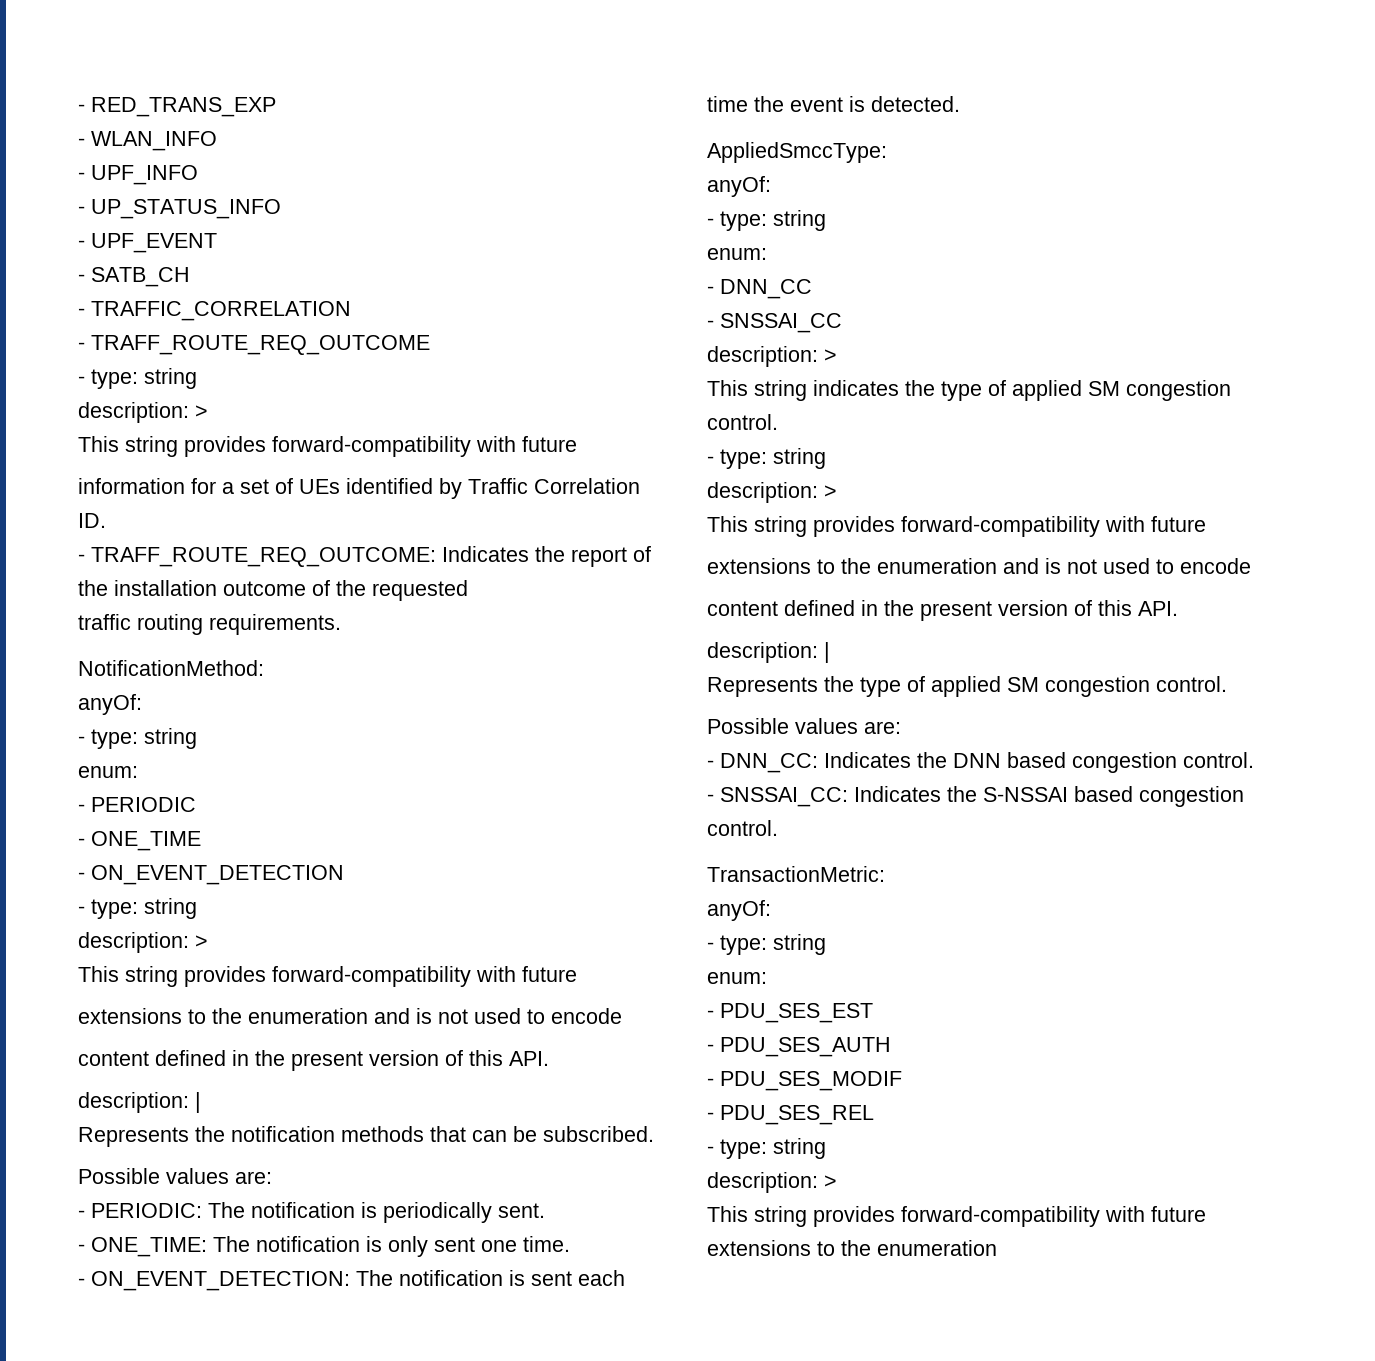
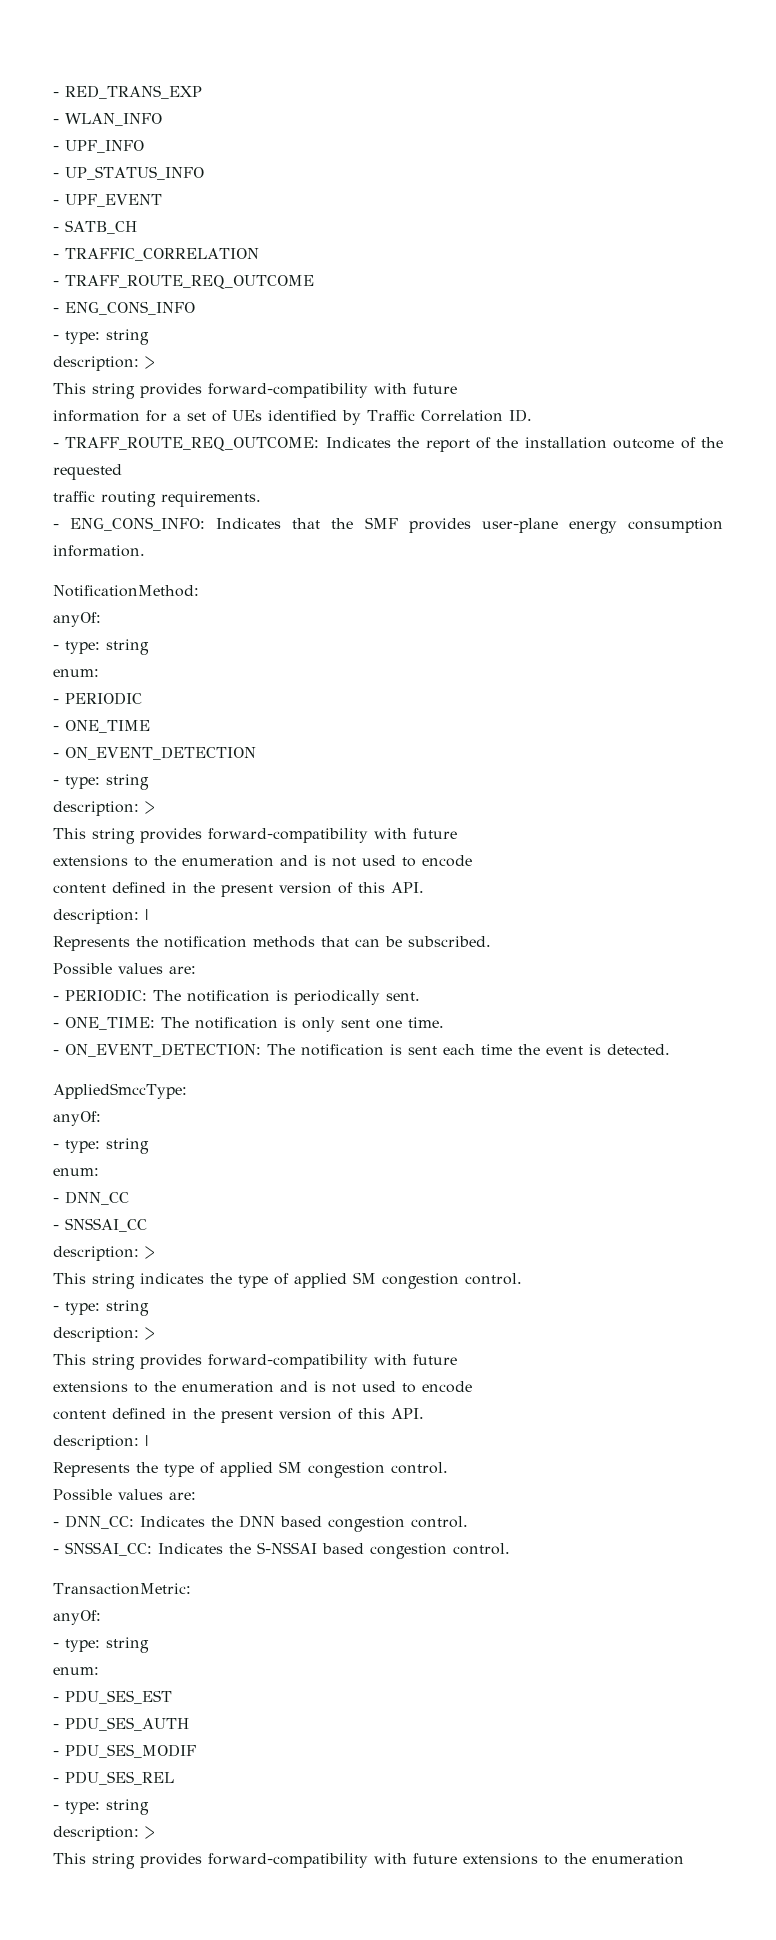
+ - ENG_CONS_INFO
+ - ENG_CONS_INFO: Indicates that the SMF provides user-plane energy consumption information.

